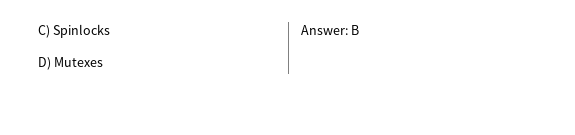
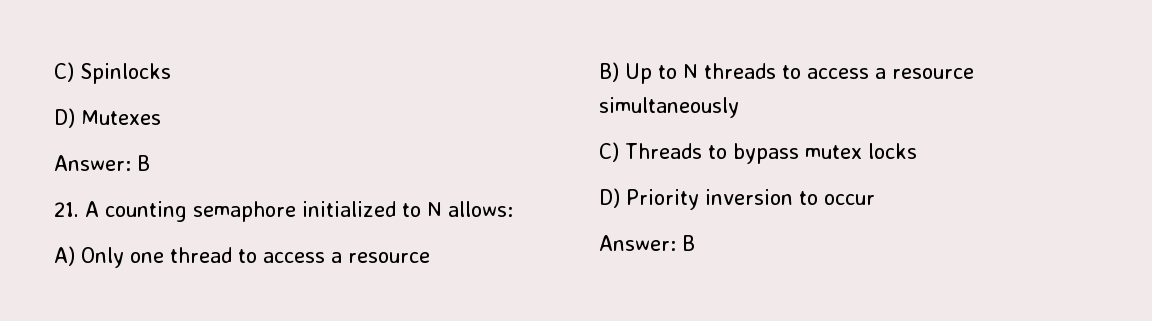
+ 21. A counting semaphore initialized to N allows:
+ A) Only one thread to access a resource
+ B) Up to N threads to access a resource simultaneously
+ C) Threads to bypass mutex locks
+ D) Priority inversion to occur
+ Answer: B

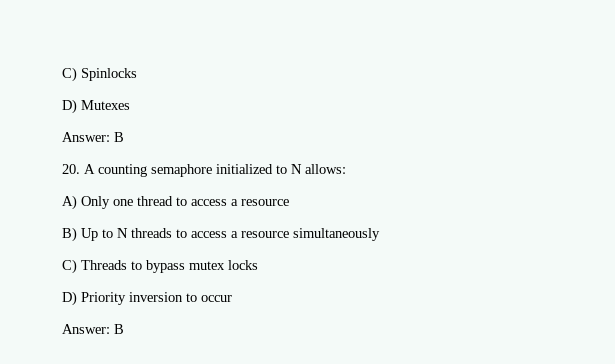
- 21. A counting semaphore initialized to N allows:
+ 20. A counting semaphore initialized to N allows:

